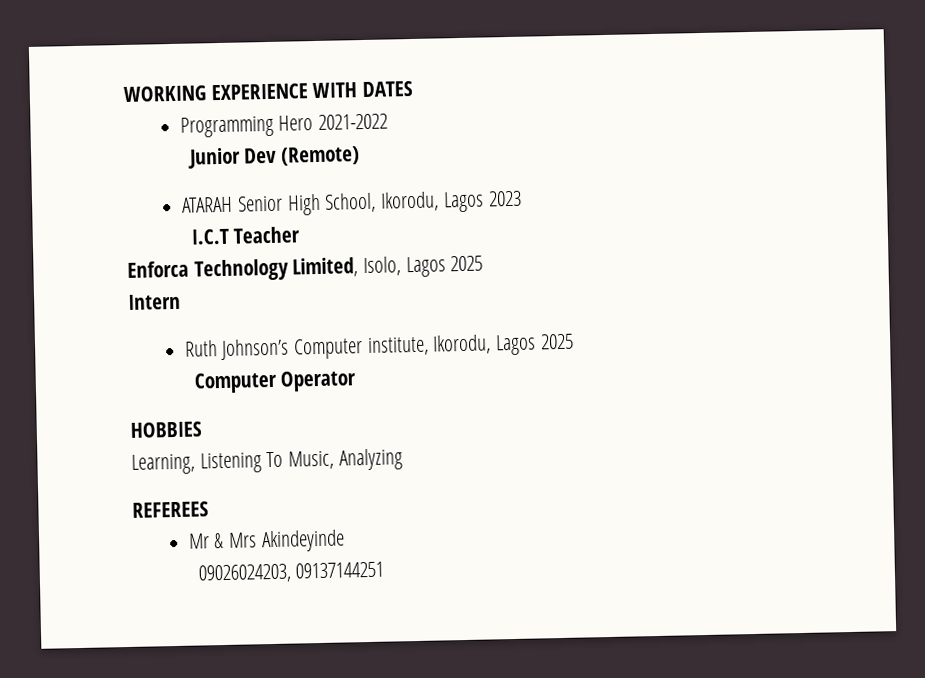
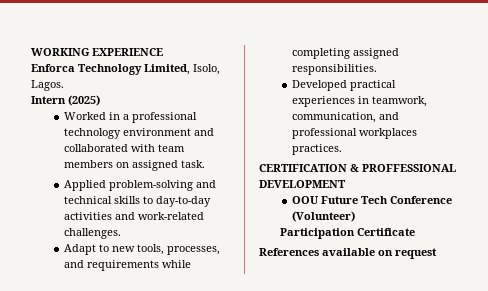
- WORKING EXPERIENCE WITH DATES
- Programming Hero 2021-2022
- Junior Dev (Remote)
- ATARAH Senior High School, Ikorodu, Lagos 2023
- I.C.T Teacher
+ WORKING EXPERIENCE
- Enforca Technology Limited, Isolo, Lagos 2025
+ Enforca Technology Limited, Isolo, Lagos.
- Intern
- Ruth Johnson’s Computer institute, Ikorodu, Lagos 2025
- Computer Operator
- HOBBIES
- Learning, Listening To Music, Analyzing
- REFEREES
- Mr & Mrs Akindeyinde
- 09026024203, 09137144251
+ Intern (2025)
+ Worked in a professional technology environment and collaborated with team members on assigned task.
+ Applied problem-solving and technical skills to day-to-day activities and work-related challenges.
+ Adapt to new tools, processes, and requirements while completing assigned responsibilities.
+ Developed practical experiences in teamwork, communication, and professional workplaces practices.
+ CERTIFICATION & PROFFESSIONAL DEVELOPMENT
+ OOU Future Tech Conference (Volunteer)
+ Participation Certificate
+ References available on request

